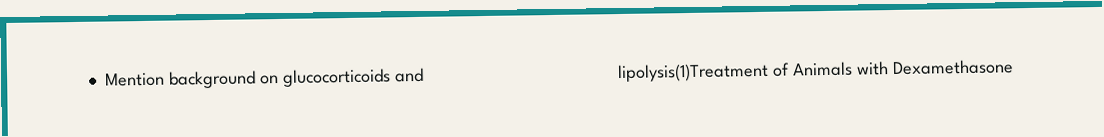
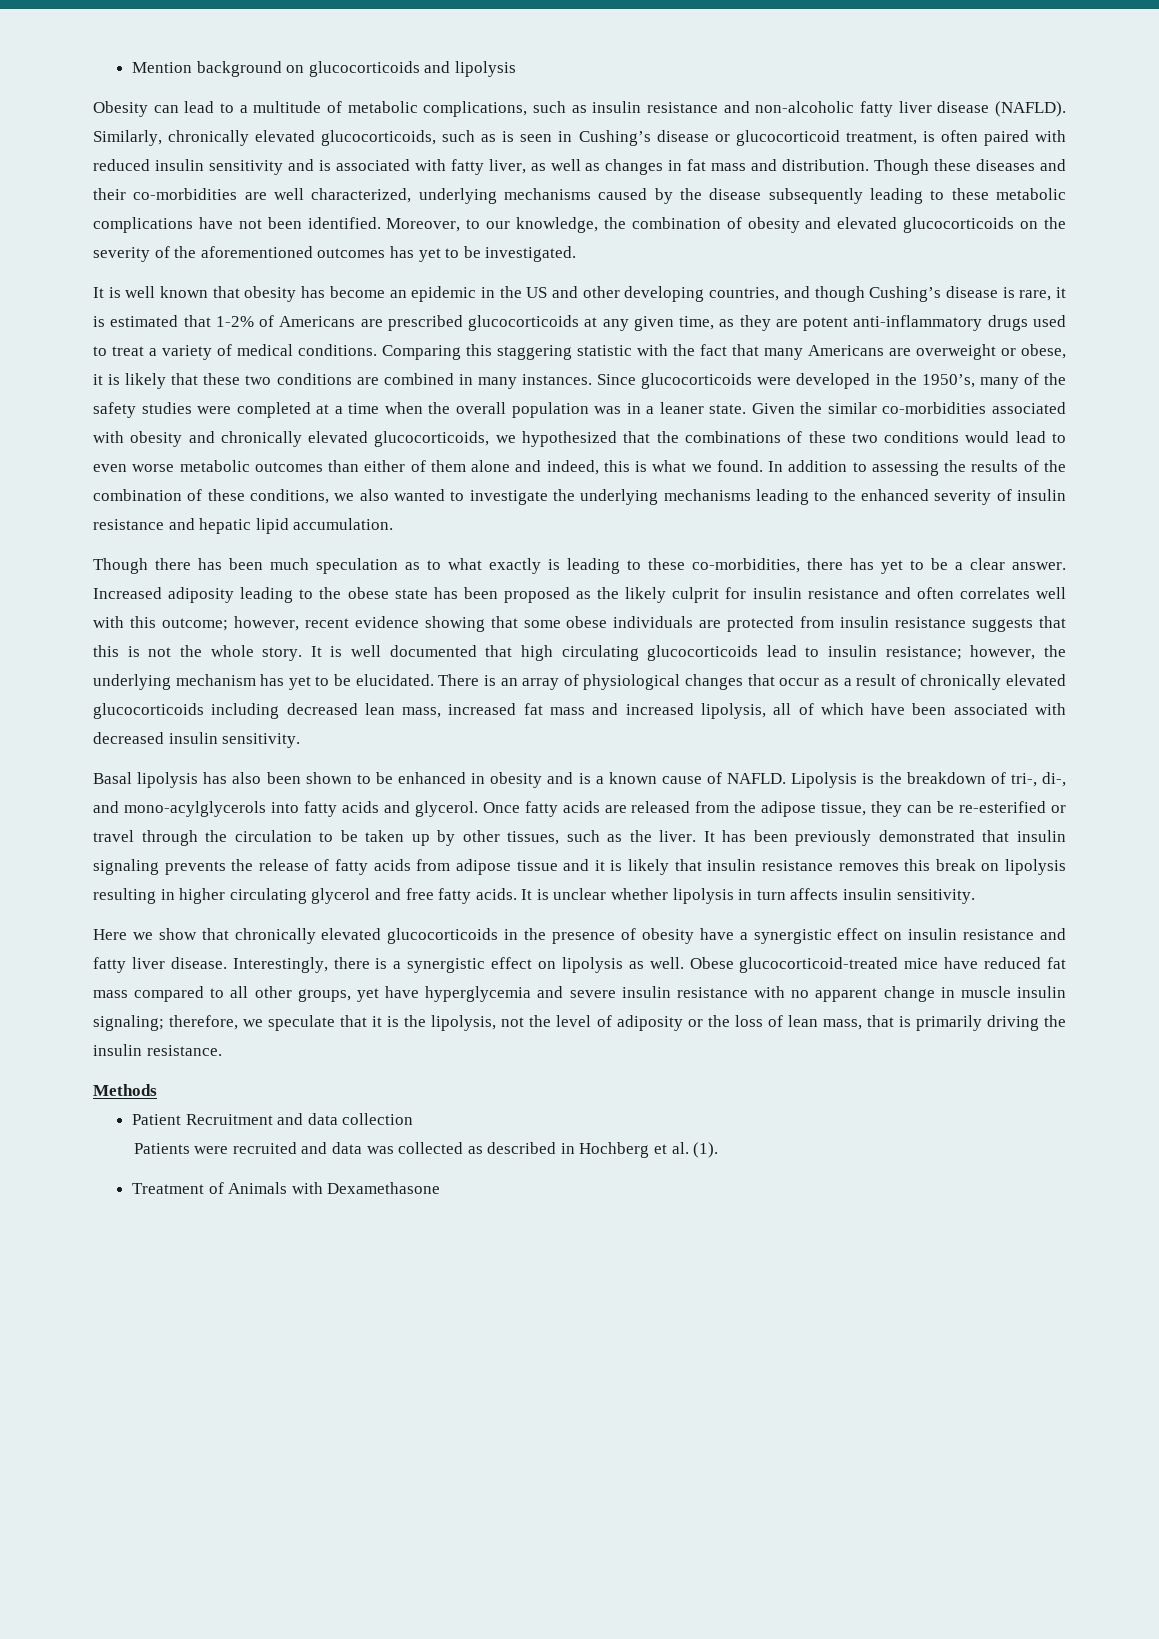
- Mention background on glucocorticoids and lipolysis(1)Treatment of Animals with Dexamethasone
+ Mention background on glucocorticoids and lipolysis
+ Obesity can lead to a multitude of metabolic complications, such as insulin resistance and non-alcoholic fatty liver disease (NAFLD). Similarly, chronically elevated glucocorticoids, such as is seen in Cushing’s disease or glucocorticoid treatment, is often paired with reduced insulin sensitivity and is associated with fatty liver, as well as changes in fat mass and distribution. Though these diseases and their co-morbidities are well characterized, underlying mechanisms caused by the disease subsequently leading to these metabolic complications have not been identified. Moreover, to our knowledge, the combination of obesity and elevated glucocorticoids on the severity of the aforementioned outcomes has yet to be investigated.
+ It is well known that obesity has become an epidemic in the US and other developing countries, and though Cushing’s disease is rare, it is estimated that 1-2% of Americans are prescribed glucocorticoids at any given time, as they are potent anti-inflammatory drugs used to treat a variety of medical conditions. Comparing this staggering statistic with the fact that many Americans are overweight or obese, it is likely that these two conditions are combined in many instances. Since glucocorticoids were developed in the 1950’s, many of the safety studies were completed at a time when the overall population was in a leaner state. Given the similar co-morbidities associated with obesity and chronically elevated glucocorticoids, we hypothesized that the combinations of these two conditions would lead to even worse metabolic outcomes than either of them alone and indeed, this is what we found. In addition to assessing the results of the combination of these conditions, we also wanted to investigate the underlying mechanisms leading to the enhanced severity of insulin resistance and hepatic lipid accumulation.
+ Though there has been much speculation as to what exactly is leading to these co-morbidities, there has yet to be a clear answer. Increased adiposity leading to the obese state has been proposed as the likely culprit for insulin resistance and often correlates well with this outcome; however, recent evidence showing that some obese individuals are protected from insulin resistance suggests that this is not the whole story. It is well documented that high circulating glucocorticoids lead to insulin resistance; however, the underlying mechanism has yet to be elucidated. There is an array of physiological changes that occur as a result of chronically elevated glucocorticoids including decreased lean mass, increased fat mass and increased lipolysis, all of which have been associated with decreased insulin sensitivity.
+ Basal lipolysis has also been shown to be enhanced in obesity and is a known cause of NAFLD. Lipolysis is the breakdown of tri-, di-, and mono-acylglycerols into fatty acids and glycerol. Once fatty acids are released from the adipose tissue, they can be re-esterified or travel through the circulation to be taken up by other tissues, such as the liver. It has been previously demonstrated that insulin signaling prevents the release of fatty acids from adipose tissue and it is likely that insulin resistance removes this break on lipolysis resulting in higher circulating glycerol and free fatty acids. It is unclear whether lipolysis in turn affects insulin sensitivity.
+ Here we show that chronically elevated glucocorticoids in the presence of obesity have a synergistic effect on insulin resistance and fatty liver disease. Interestingly, there is a synergistic effect on lipolysis as well. Obese glucocorticoid-treated mice have reduced fat mass compared to all other groups, yet have hyperglycemia and severe insulin resistance with no apparent change in muscle insulin signaling; therefore, we speculate that it is the lipolysis, not the level of adiposity or the loss of lean mass, that is primarily driving the insulin resistance.
+ Methods
+ Patient Recruitment and data collection
+ Patients were recruited and data was collected as described in Hochberg et al. (1).
+ Treatment of Animals with Dexamethasone

